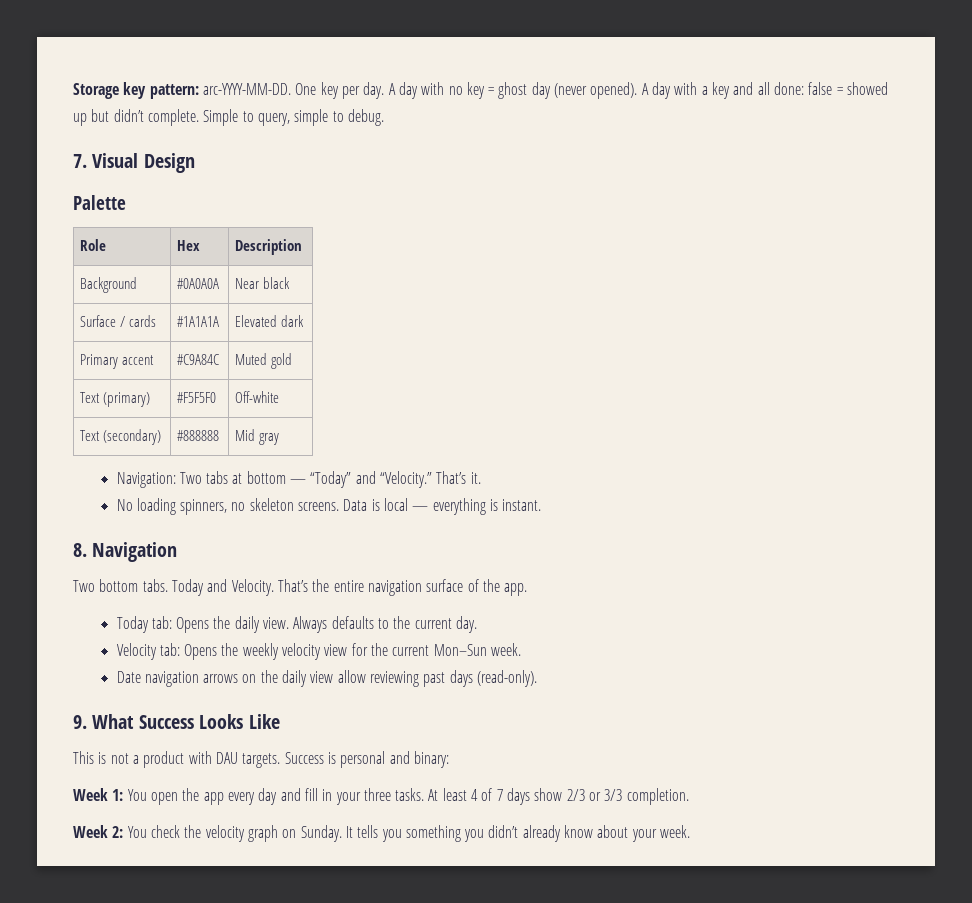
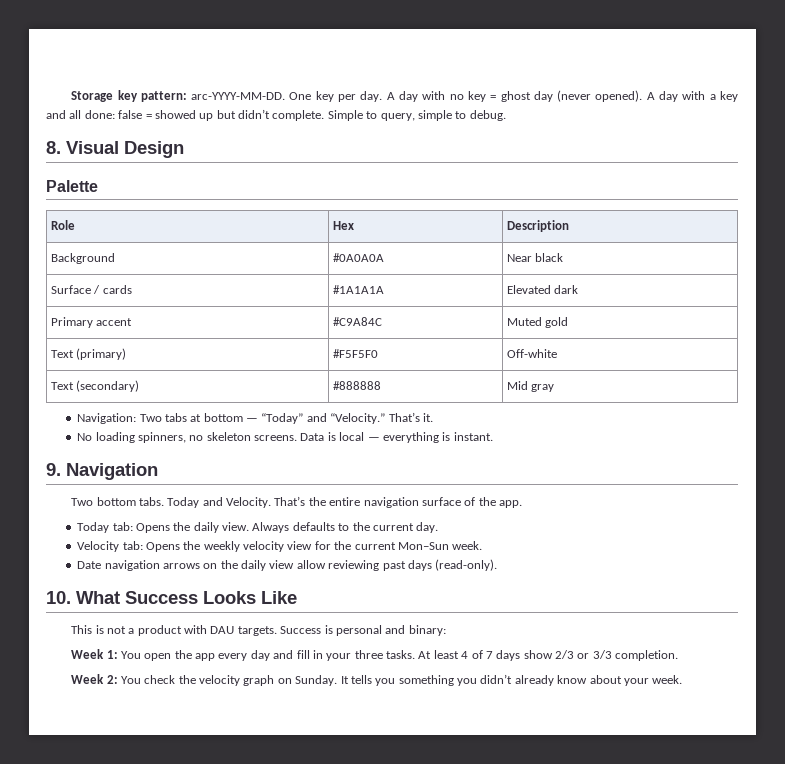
- 7. Visual Design
+ 8. Visual Design
- 8. Navigation
+ 9. Navigation
- 9. What Success Looks Like
+ 10. What Success Looks Like

